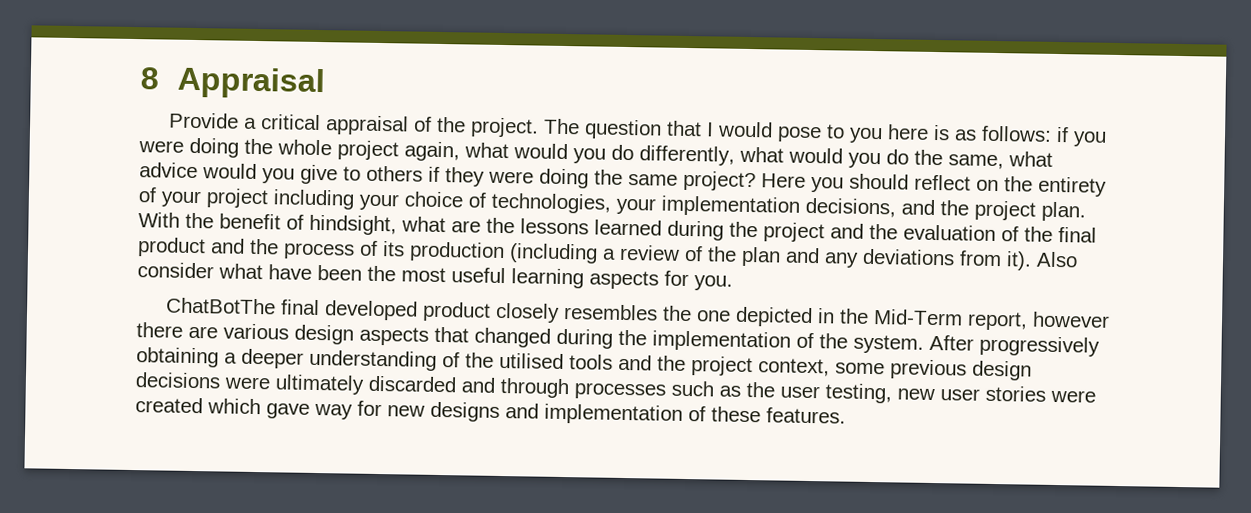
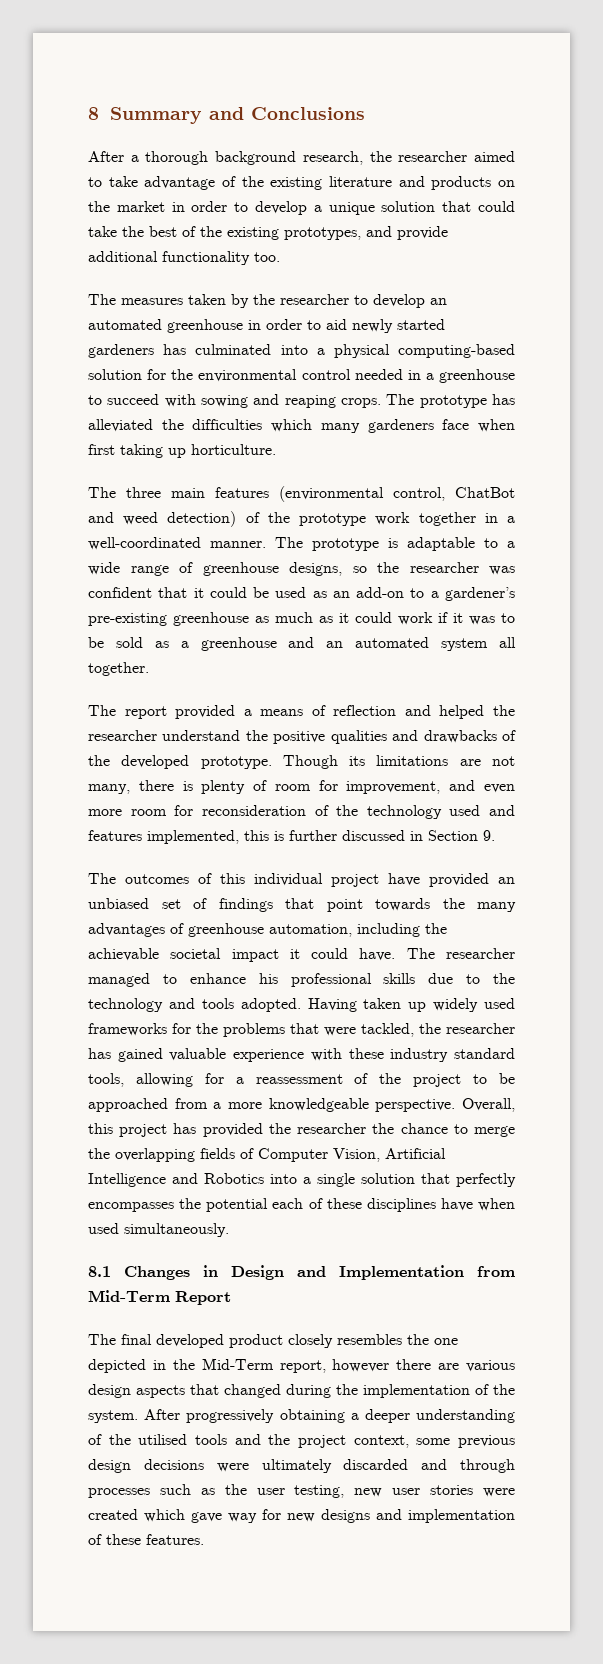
- 8 Appraisal
- Provide a critical appraisal of the project. The question that I would pose to you here is as follows: if you were doing the whole project again, what would you do differently, what would you do the same, what advice would you give to others if they were doing the same project? Here you should reflect on the entirety of your project including your choice of technologies, your implementation decisions, and the project plan. With the benefit of hindsight, what are the lessons learned during the project and the evaluation of the final product and the process of its production (including a review of the plan and any deviations from it). Also consider what have been the most useful learning aspects for you.
- ChatBotThe final developed product closely resembles the one depicted in the Mid-Term report, however there are various design aspects that changed during the implementation of the system.
+ 8 Summary and Conclusions
+ After a thorough background research, the researcher aimed to take advantage of the existing literature and products on the market in order to develop a unique solution that could take the best of the existing prototypes, and provide additional functionality too.
+ The measures taken by the researcher to develop an automated greenhouse in order to aid newly started gardeners has culminated into a physical computing-based solution for the environmental control needed in a greenhouse to succeed with sowing and reaping crops. The prototype has alleviated the difficulties which many gardeners face when first taking up horticulture.
+ The three main features (environmental control, ChatBot and weed detection) of the prototype work together in a well-coordinated manner. The prototype is adaptable to a wide range of greenhouse designs, so the researcher was confident that it could be used as an add-on to a gardener’s pre-existing greenhouse as much as it could work if it was to be sold as a greenhouse and an automated system all together.
+ The report provided a means of reflection and helped the researcher understand the positive qualities and drawbacks of the developed prototype. Though its limitations are not many, there is plenty of room for improvement, and even more room for reconsideration of the technology used and features implemented, this is further discussed in Section 9.
+ The outcomes of this individual project have provided an unbiased set of findings that point towards the many advantages of greenhouse automation, including the achievable societal impact it could have. The researcher managed to enhance his professional skills due to the technology and tools adopted. Having taken up widely used frameworks for the problems that were tackled, the researcher has gained valuable experience with these industry standard tools, allowing for a reassessment of the project to be approached from a more knowledgeable perspective. Overall, this project has provided the researcher the chance to merge the overlapping fields of Computer Vision, Artificial Intelligence and Robotics into a single solution that perfectly encompasses the potential each of these disciplines have when used simultaneously.
+ 8.1 Changes in Design and Implementation from Mid-Term Report
+ The final developed product closely resembles the one depicted in the Mid-Term report, however there are various design aspects that changed during the implementation of the system.

